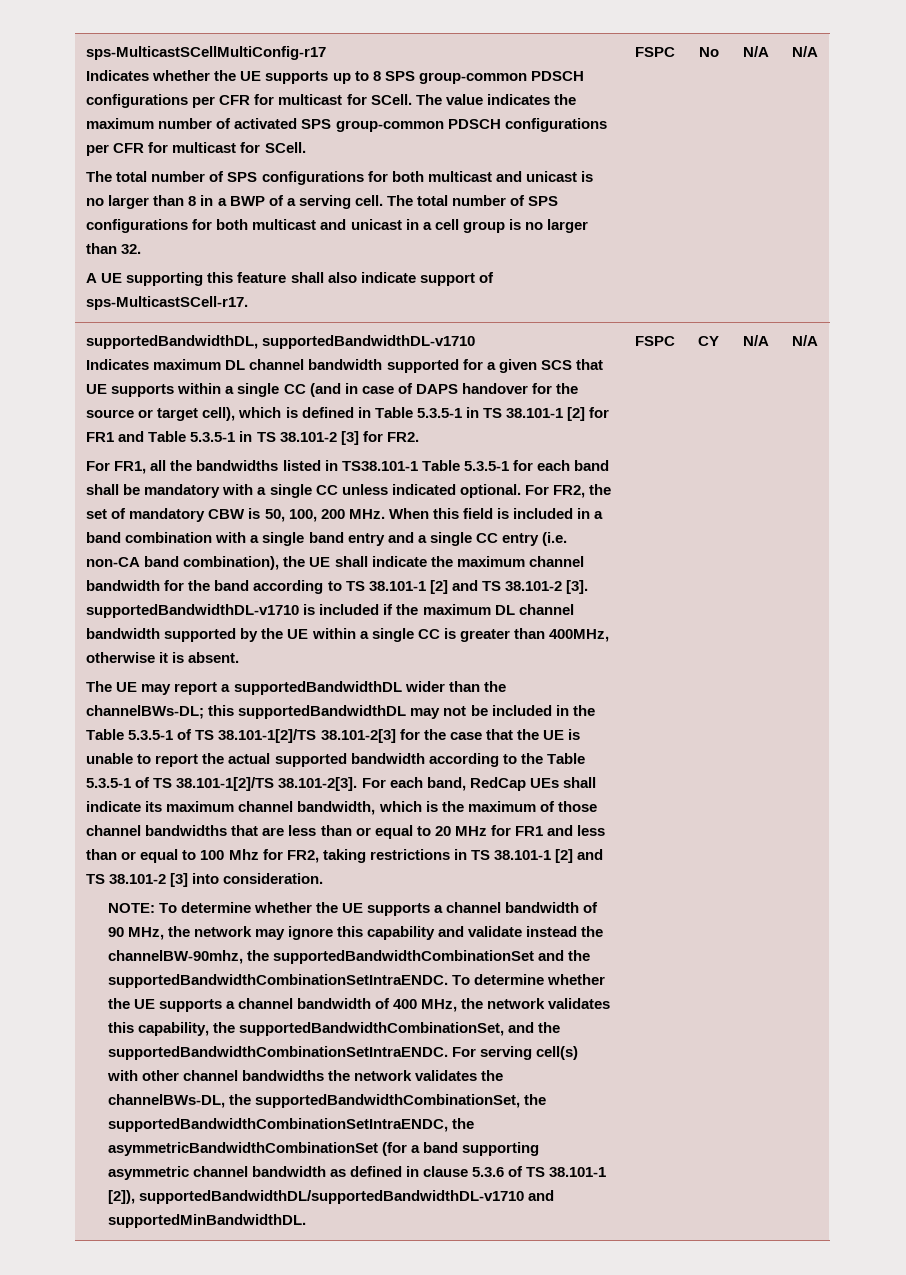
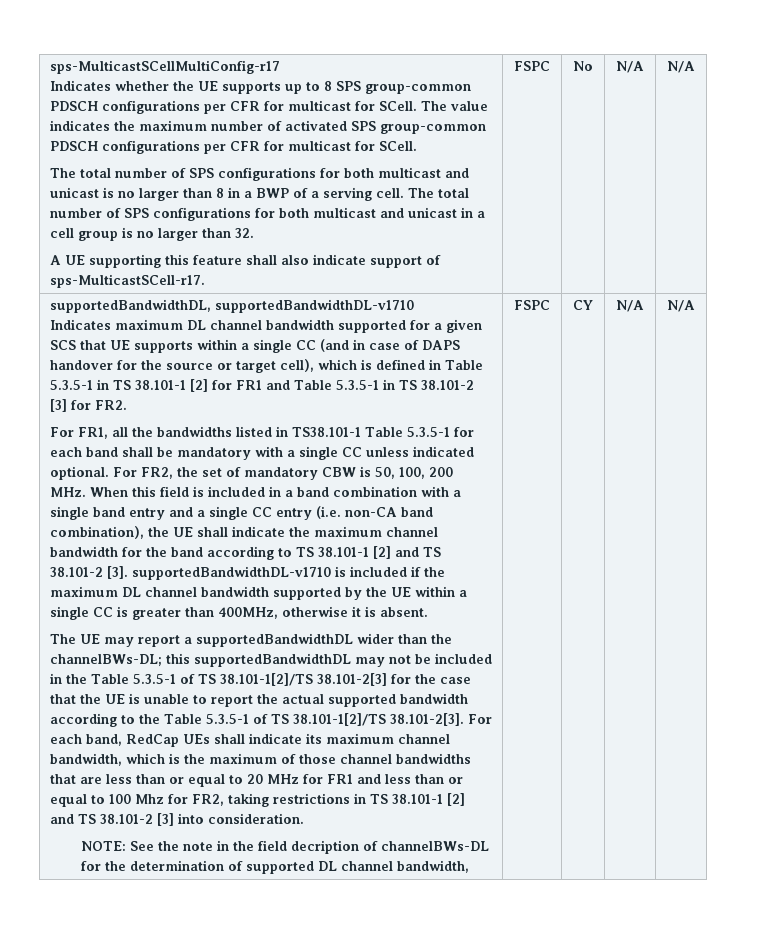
- NOTE: To determine whether the UE supports a channel bandwidth of 90 MHz, the network may ignore this capability and validate instead the channelBW-90mhz, the supportedBandwidthCombinationSet and the supportedBandwidthCombinationSetIntraENDC. To determine whether the UE supports a channel bandwidth of 400 MHz, the network validates this capability, the supportedBandwidthCombinationSet, and the supportedBandwidthCombinationSetIntraENDC. For serving cell(s) with other channel bandwidths the network validates the channelBWs-DL, the supportedBandwidthCombinationSet, the supportedBandwidthCombinationSetIntraENDC, the asymmetricBandwidthCombinationSet (for a band supporting asymmetric channel bandwidth as defined in clause 5.3.6 of TS 38.101-1 [2]), supportedBandwidthDL/supportedBandwidthDL-v1710 and supportedMinBandwidthDL.
+ NOTE: See the note in the field decription of channelBWs-DL for the determination of supported DL channel bandwidth,

